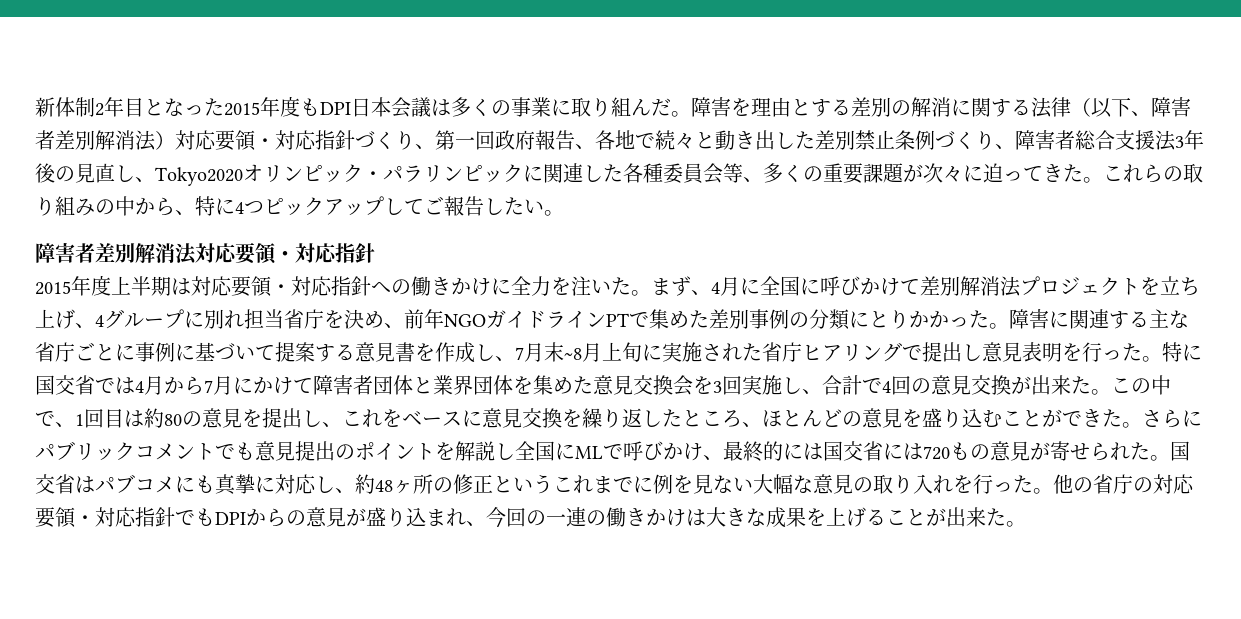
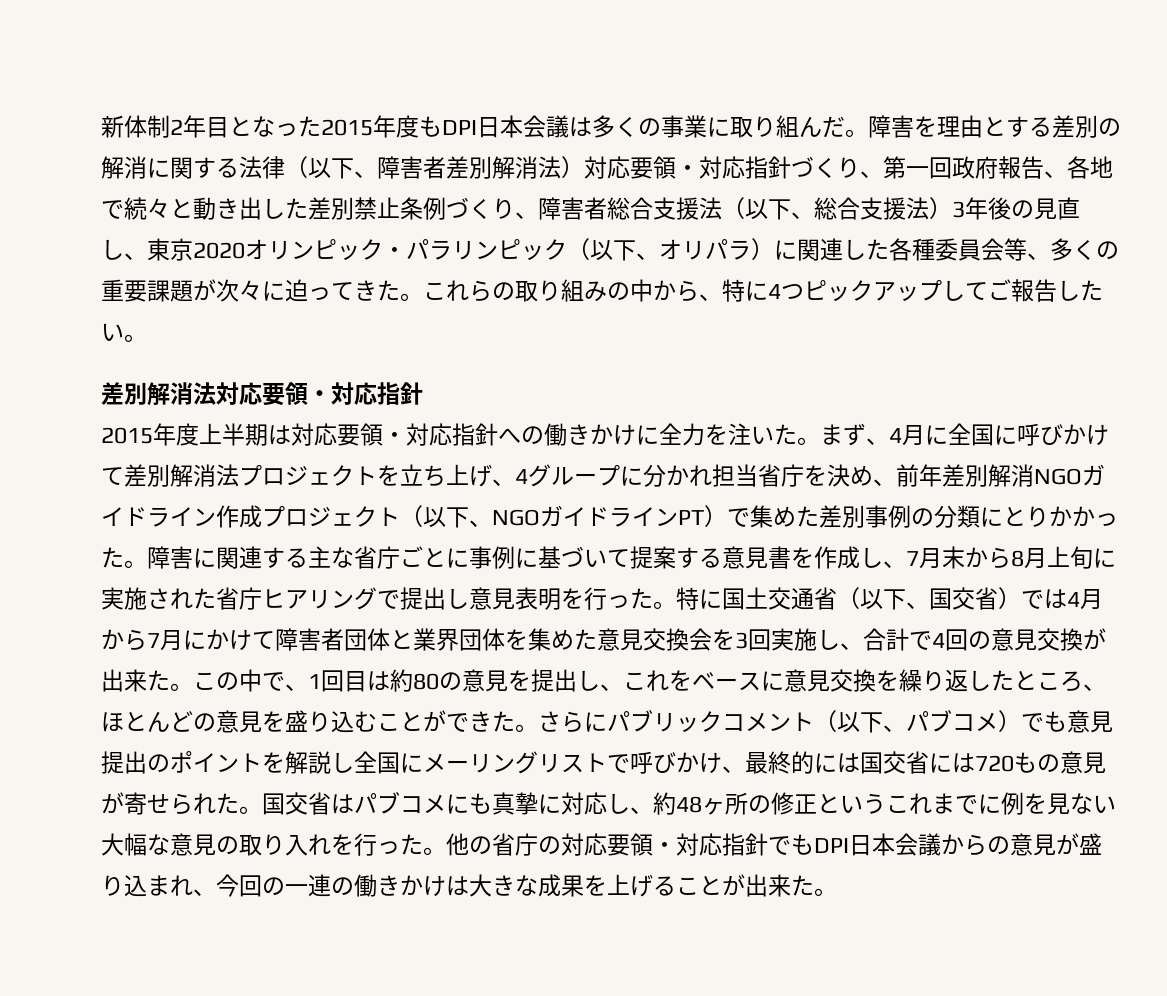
- 障害を理由とする差別の解消に関する法律（以下、障害者差別解消法）対応要領・対応指針づくり、第一回政府報告、各地で続々と動き出した差別禁止条例づくり、障害者総合支援法3年後の見直し、Tokyo2020オリンピック・パラリンピックに関連した各種委員会等、多くの重要課題が次々に迫ってきた。
+ 障害を理由とする差別の解消に関する法律（以下、障害者差別解消法）対応要領・対応指針づくり、第一回政府報告、各地で続々と動き出した差別禁止条例づくり、障害者総合支援法（以下、総合支援法）3年後の見直し、東京2020オリンピック・パラリンピック（以下、オリパラ）に関連した各種委員会等、多くの重要課題が次々に迫ってきた。
- 障害者差別解消法対応要領・対応指針
+ 差別解消法対応要領・対応指針
- まず、4月に全国に呼びかけて差別解消法プロジェクトを立ち上げ、4グループに別れ担当省庁を決め、前年NGOガイドラインPTで集めた差別事例の分類にとりかかった。
+ まず、4月に全国に呼びかけて差別解消法プロジェクトを立ち上げ、4グループに分かれ担当省庁を決め、前年差別解消NGOガイドライン作成プロジェクト（以下、NGOガイドラインPT）で集めた差別事例の分類にとりかかった。
- 障害に関連する主な省庁ごとに事例に基づいて提案する意見書を作成し、7月末~8月上旬に実施された省庁ヒアリングで提出し意見表明を行った。
+ 障害に関連する主な省庁ごとに事例に基づいて提案する意見書を作成し、7月末から8月上旬に実施された省庁ヒアリングで提出し意見表明を行った。
- 特に国交省では4月から7月にかけて障害者団体と業界団体を集めた意見交換会を3回実施し、合計で4回の意見交換が出来た。
+ 特に国土交通省（以下、国交省）では4月から7月にかけて障害者団体と業界団体を集めた意見交換会を3回実施し、合計で4回の意見交換が出来た。
- さらにパブリックコメントでも意見提出のポイントを解説し全国にMLで呼びかけ、最終的には国交省には720もの意見が寄せられた。
+ さらにパブリックコメント（以下、パブコメ）でも意見提出のポイントを解説し全国にメーリングリストで呼びかけ、最終的には国交省には720もの意見が寄せられた。
- 他の省庁の対応要領・対応指針でもDPIからの意見が盛り込まれ、今回の一連の働きかけは大きな成果を上げることが出来た。
+ 他の省庁の対応要領・対応指針でもDPI日本会議からの意見が盛り込まれ、今回の一連の働きかけは大きな成果を上げることが出来た。

